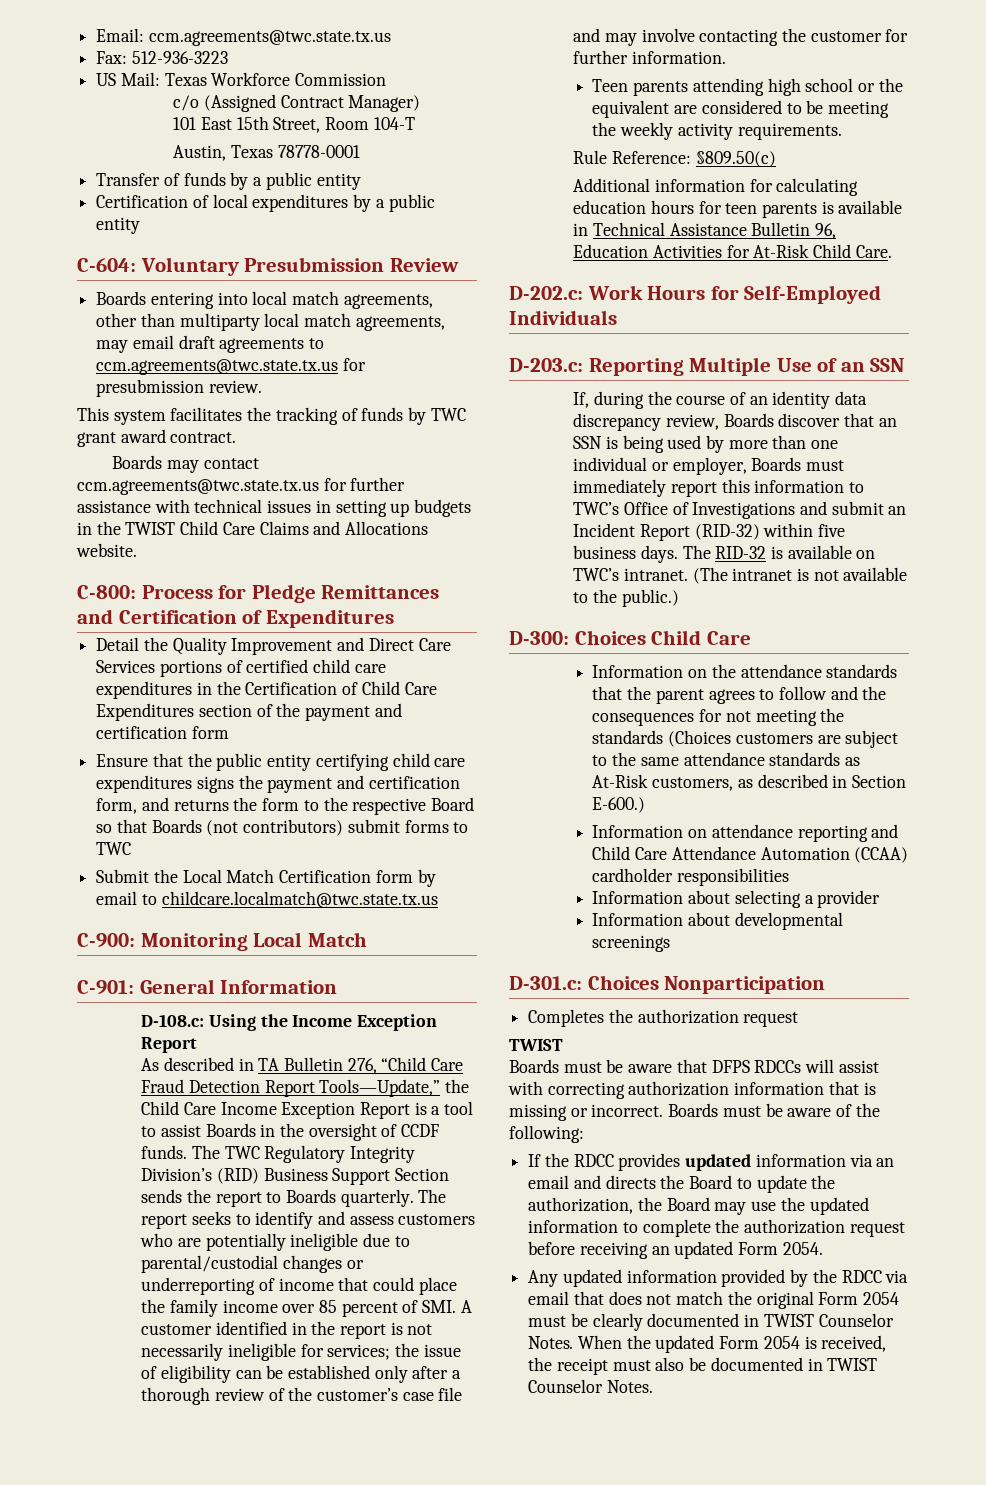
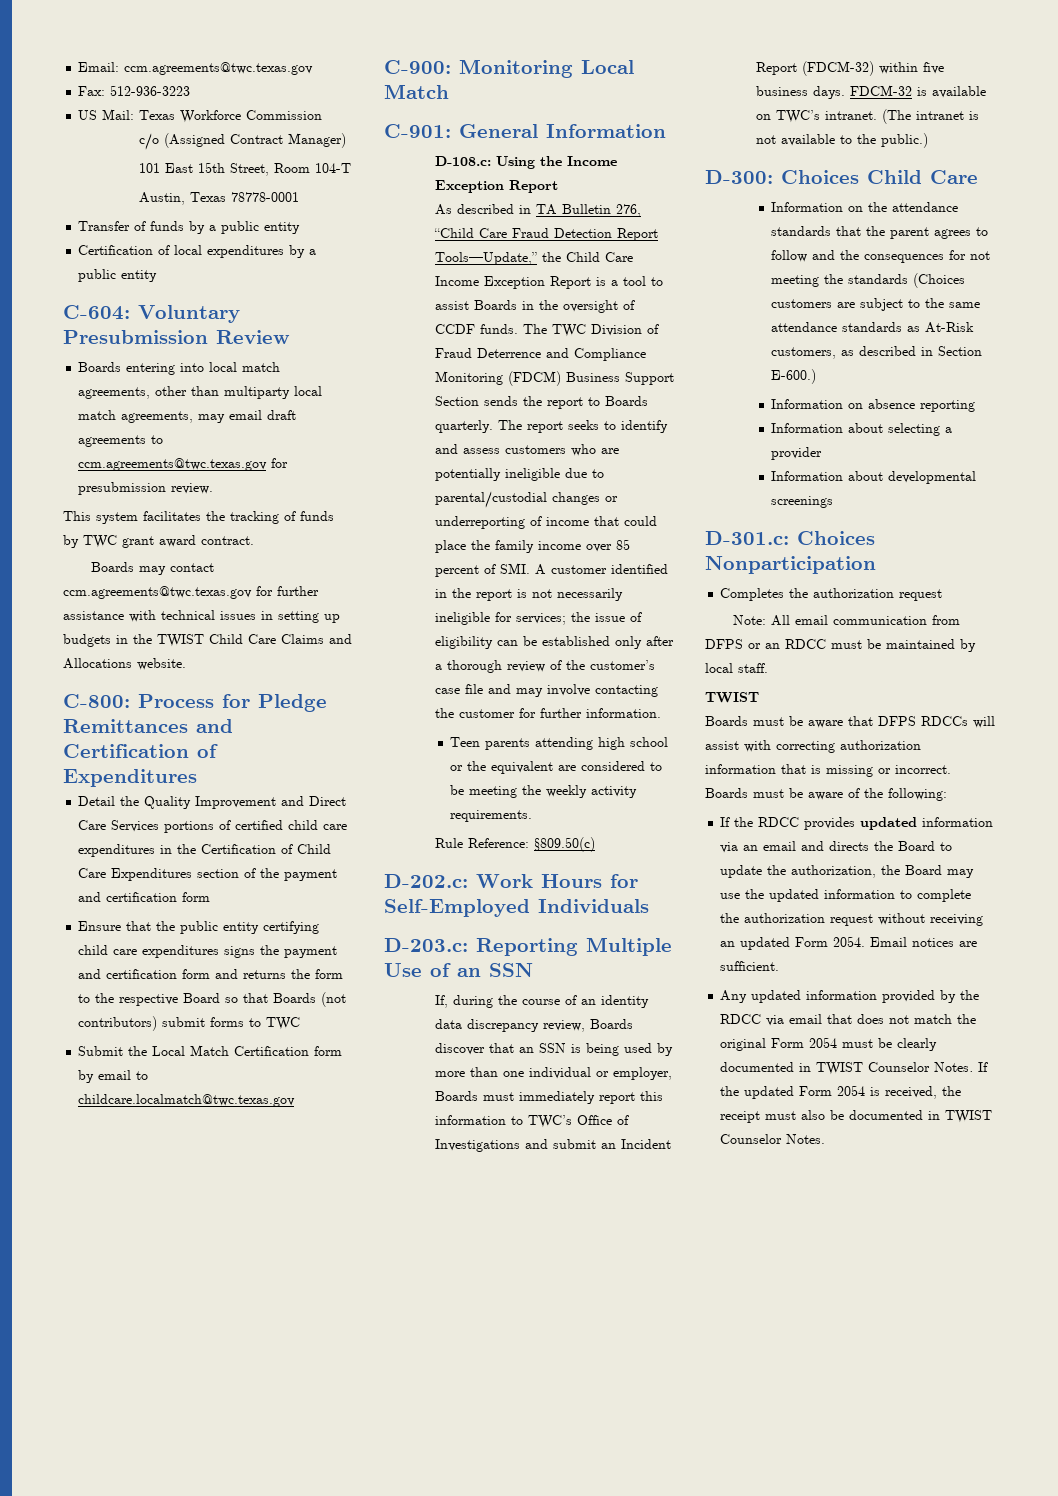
- Email: ccm.agreements@twc.state.tx.us
+ Email: ccm.agreements@twc.texas.gov
- Boards entering into local match agreements, other than multiparty local match agreements, may email draft agreements to ccm.agreements@twc.state.tx.us for presubmission review.
+ Boards entering into local match agreements, other than multiparty local match agreements, may email draft agreements to ccm.agreements@twc.texas.gov for presubmission review.
- Boards may contact ccm.agreements@twc.state.tx.us for further assistance with technical issues in setting up budgets in the TWIST Child Care Claims and Allocations website.
+ Boards may contact ccm.agreements@twc.texas.gov for further assistance with technical issues in setting up budgets in the TWIST Child Care Claims and Allocations website.
- Ensure that the public entity certifying child care expenditures signs the payment and certification form, and returns the form to the respective Board so that Boards (not contributors) submit forms to TWC
+ Ensure that the public entity certifying child care expenditures signs the payment and certification form and returns the form to the respective Board so that Boards (not contributors) submit forms to TWC
- Submit the Local Match Certification form by email to childcare.localmatch@twc.state.tx.us
+ Submit the Local Match Certification form by email to childcare.localmatch@twc.texas.gov
- The TWC Regulatory Integrity Division’s (RID) Business Support Section sends the report to Boards quarterly.
+ The TWC Division of Fraud Deterrence and Compliance Monitoring (FDCM) Business Support Section sends the report to Boards quarterly.
- Additional information for calculating education hours for teen parents is available in Technical Assistance Bulletin 96, Education Activities for At-Risk Child Care.
- If, during the course of an identity data discrepancy review, Boards discover that an SSN is being used by more than one individual or employer, Boards must immediately report this information to TWC’s Office of Investigations and submit an Incident Report (RID-32) within five business days.
+ If, during the course of an identity data discrepancy review, Boards discover that an SSN is being used by more than one individual or employer, Boards must immediately report this information to TWC’s Office of Investigations and submit an Incident Report (FDCM-32) within five business days.
- The RID-32 is available on TWC’s intranet.
+ FDCM-32 is available on TWC’s intranet.
- Information on attendance reporting and Child Care Attendance Automation (CCAA) cardholder responsibilities
+ Information on absence reporting
+ Note: All email communication from DFPS or an RDCC must be maintained by local staff.
- If the RDCC provides updated information via an email and directs the Board to update the authorization, the Board may use the updated information to complete the authorization request before receiving an updated Form 2054.
+ If the RDCC provides updated information via an email and directs the Board to update the authorization, the Board may use the updated information to complete the authorization request without receiving an updated Form 2054. Email notices are sufficient.
- When the updated Form 2054 is received, the receipt must also be documented in TWIST Counselor Notes.
+ If the updated Form 2054 is received, the receipt must also be documented in TWIST Counselor Notes.

